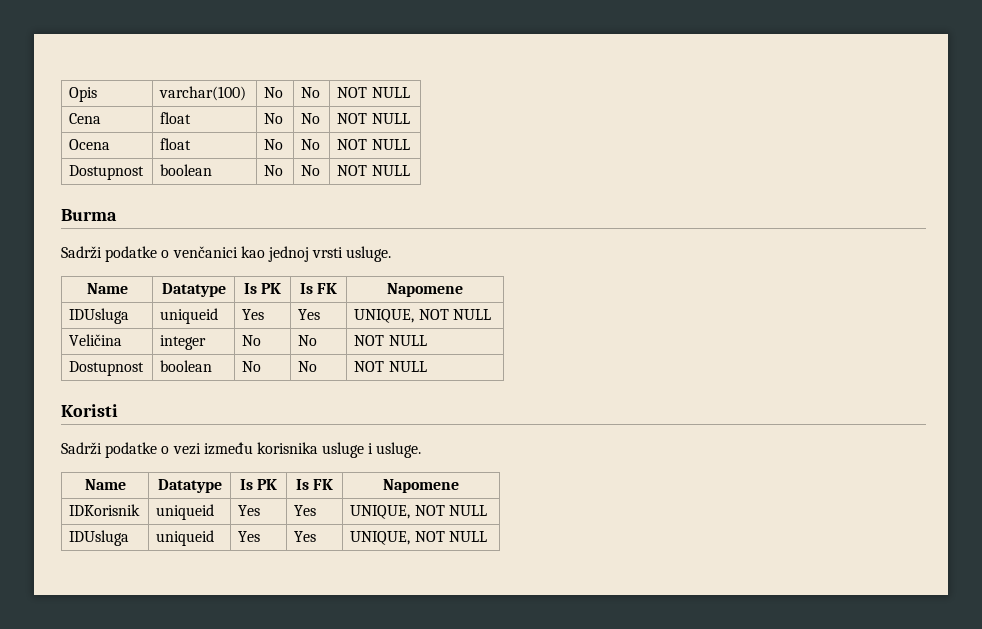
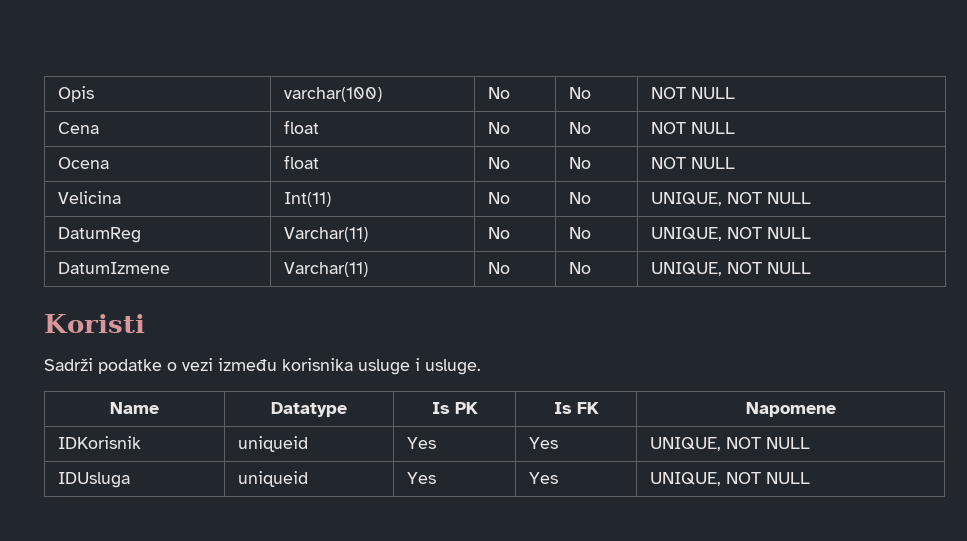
  Ocena | float | No | No | NOT NULL
- Dostupnost | boolean | No | No | NOT NULL
- Burma
- Sadrži podatke o venčanici kao jednoj vrsti usluge.
- Name | Datatype | Is PK | Is FK | Napomene
- IDUsluga | uniqueid | Yes | Yes | UNIQUE, NOT NULL
- Veličina | integer | No | No | NOT NULL
- Dostupnost | boolean | No | No | NOT NULL
+ Velicina | Int(11) | No | No | UNIQUE, NOT NULL
+ DatumReg | Varchar(11) | No | No | UNIQUE, NOT NULL
+ DatumIzmene | Varchar(11) | No | No | UNIQUE, NOT NULL

